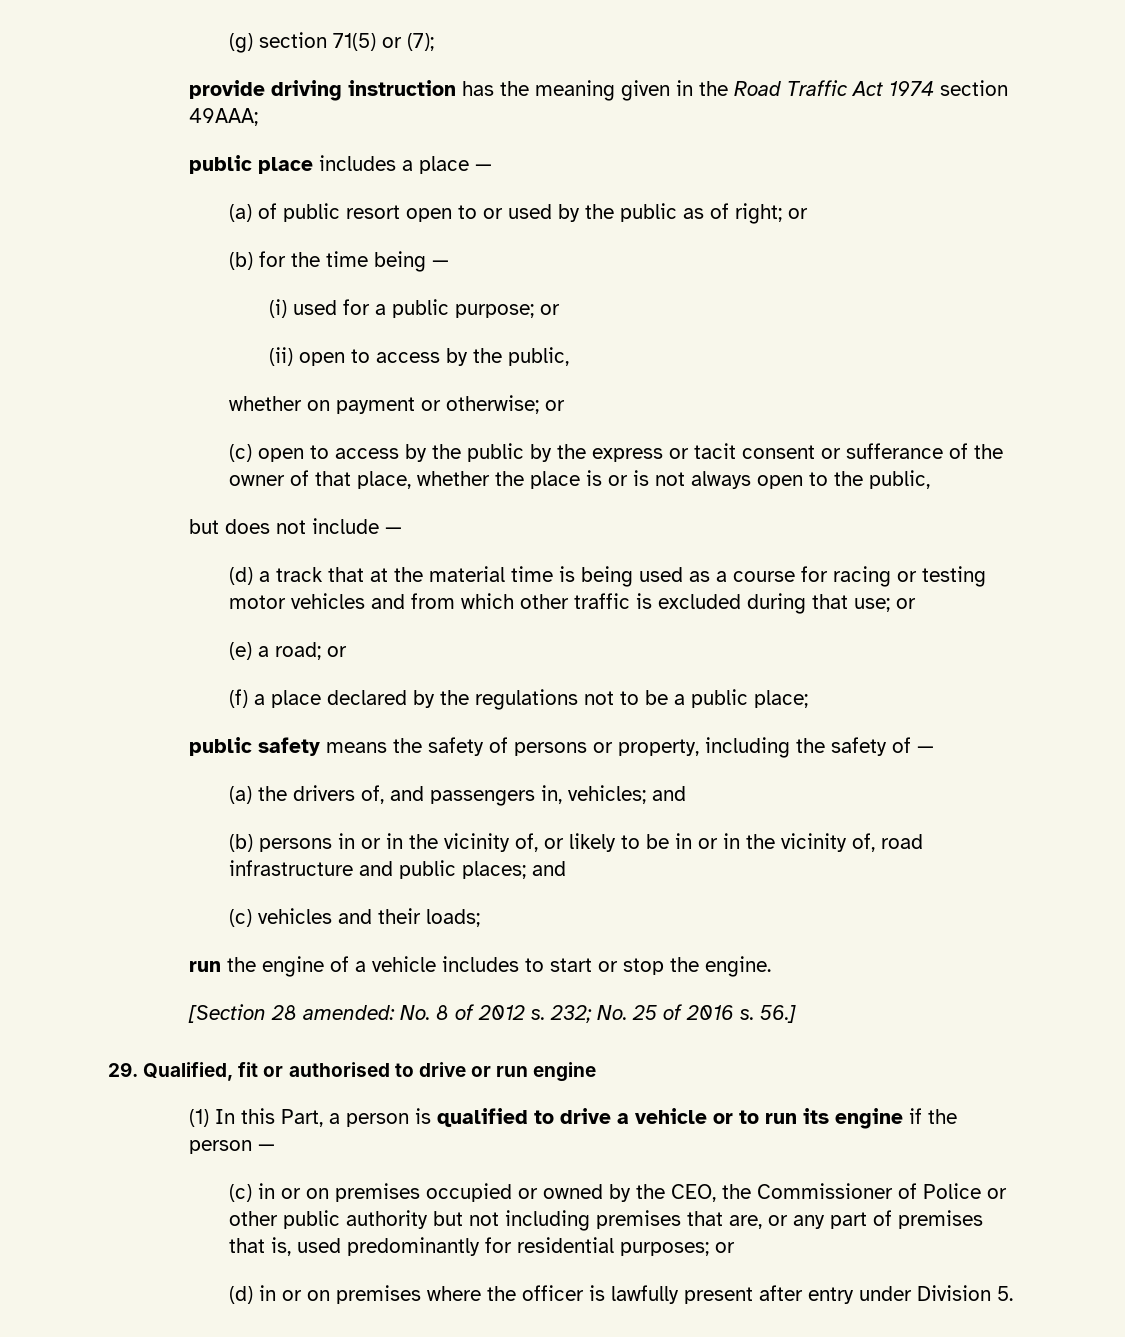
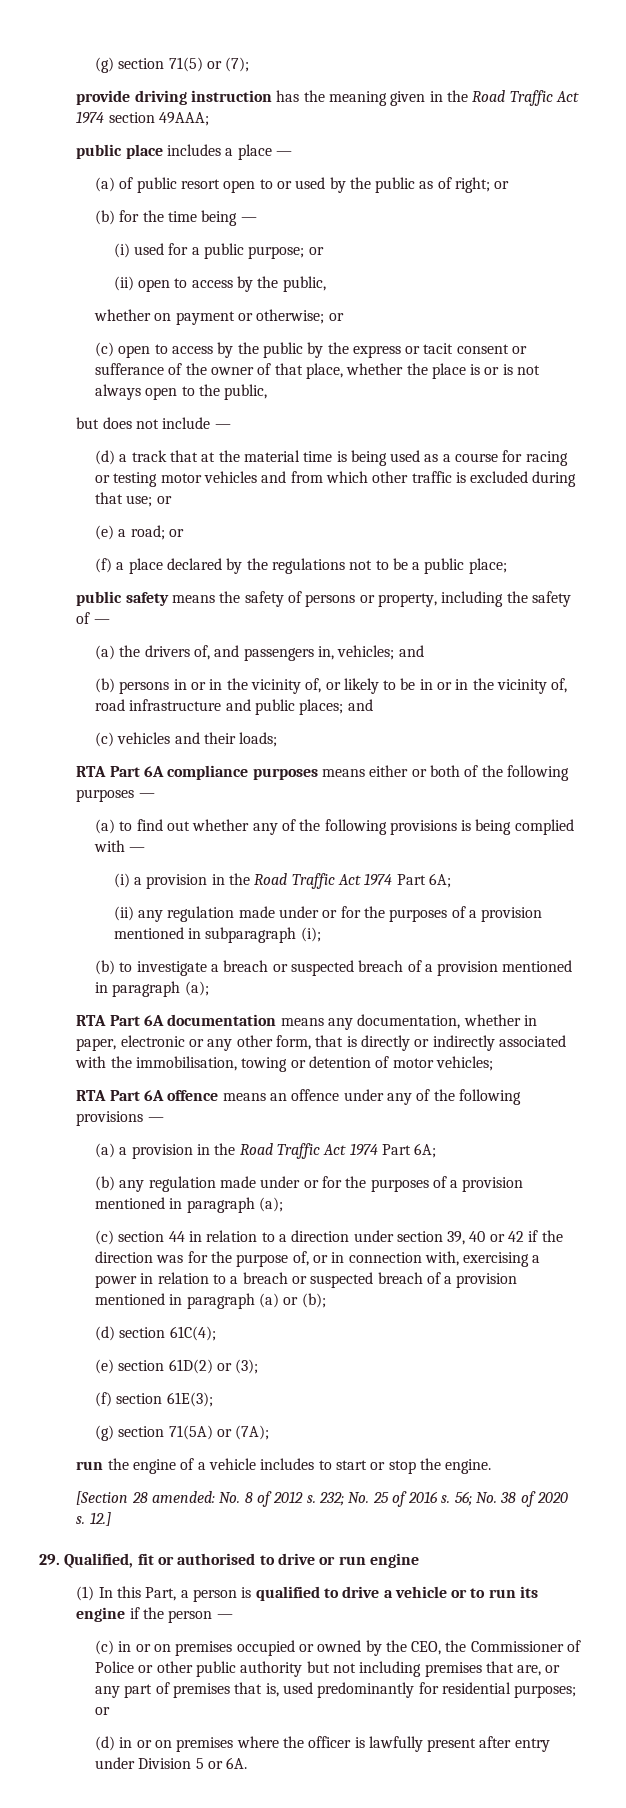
+ RTA Part 6A compliance purposes means either or both of the following purposes —
+ (a) to find out whether any of the following provisions is being complied with —
+ (i) a provision in the Road Traffic Act 1974 Part 6A;
+ (ii) any regulation made under or for the purposes of a provision mentioned in subparagraph (i);
+ (b) to investigate a breach or suspected breach of a provision mentioned in paragraph (a);
+ RTA Part 6A documentation means any documentation, whether in paper, electronic or any other form, that is directly or indirectly associated with the immobilisation, towing or detention of motor vehicles;
+ RTA Part 6A offence means an offence under any of the following provisions —
+ (a) a provision in the Road Traffic Act 1974 Part 6A;
+ (b) any regulation made under or for the purposes of a provision mentioned in paragraph (a);
+ (c) section 44 in relation to a direction under section 39, 40 or 42 if the direction was for the purpose of, or in connection with, exercising a power in relation to a breach or suspected breach of a provision mentioned in paragraph (a) or (b);
+ (d) section 61C(4);
+ (e) section 61D(2) or (3);
+ (f) section 61E(3);
+ (g) section 71(5A) or (7A);
- 56.]
+ 56; No. 38 of 2020 s. 12.]
- (d) in or on premises where the officer is lawfully present after entry under Division 5.
+ (d) in or on premises where the officer is lawfully present after entry under Division 5 or 6A.

